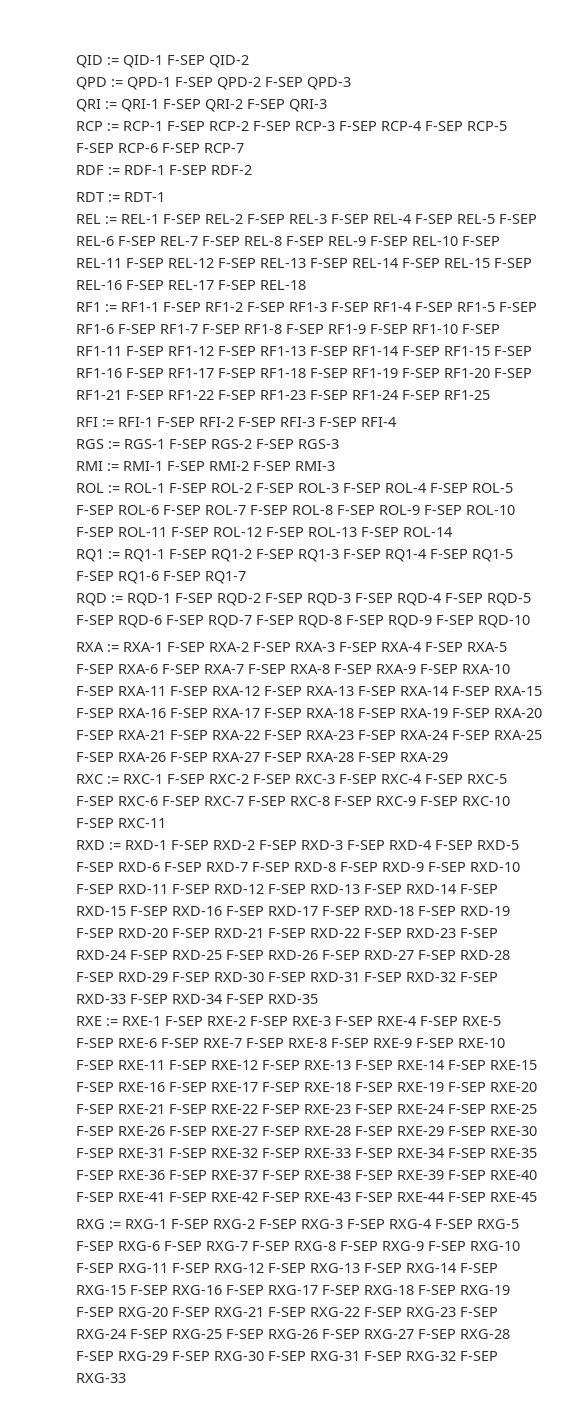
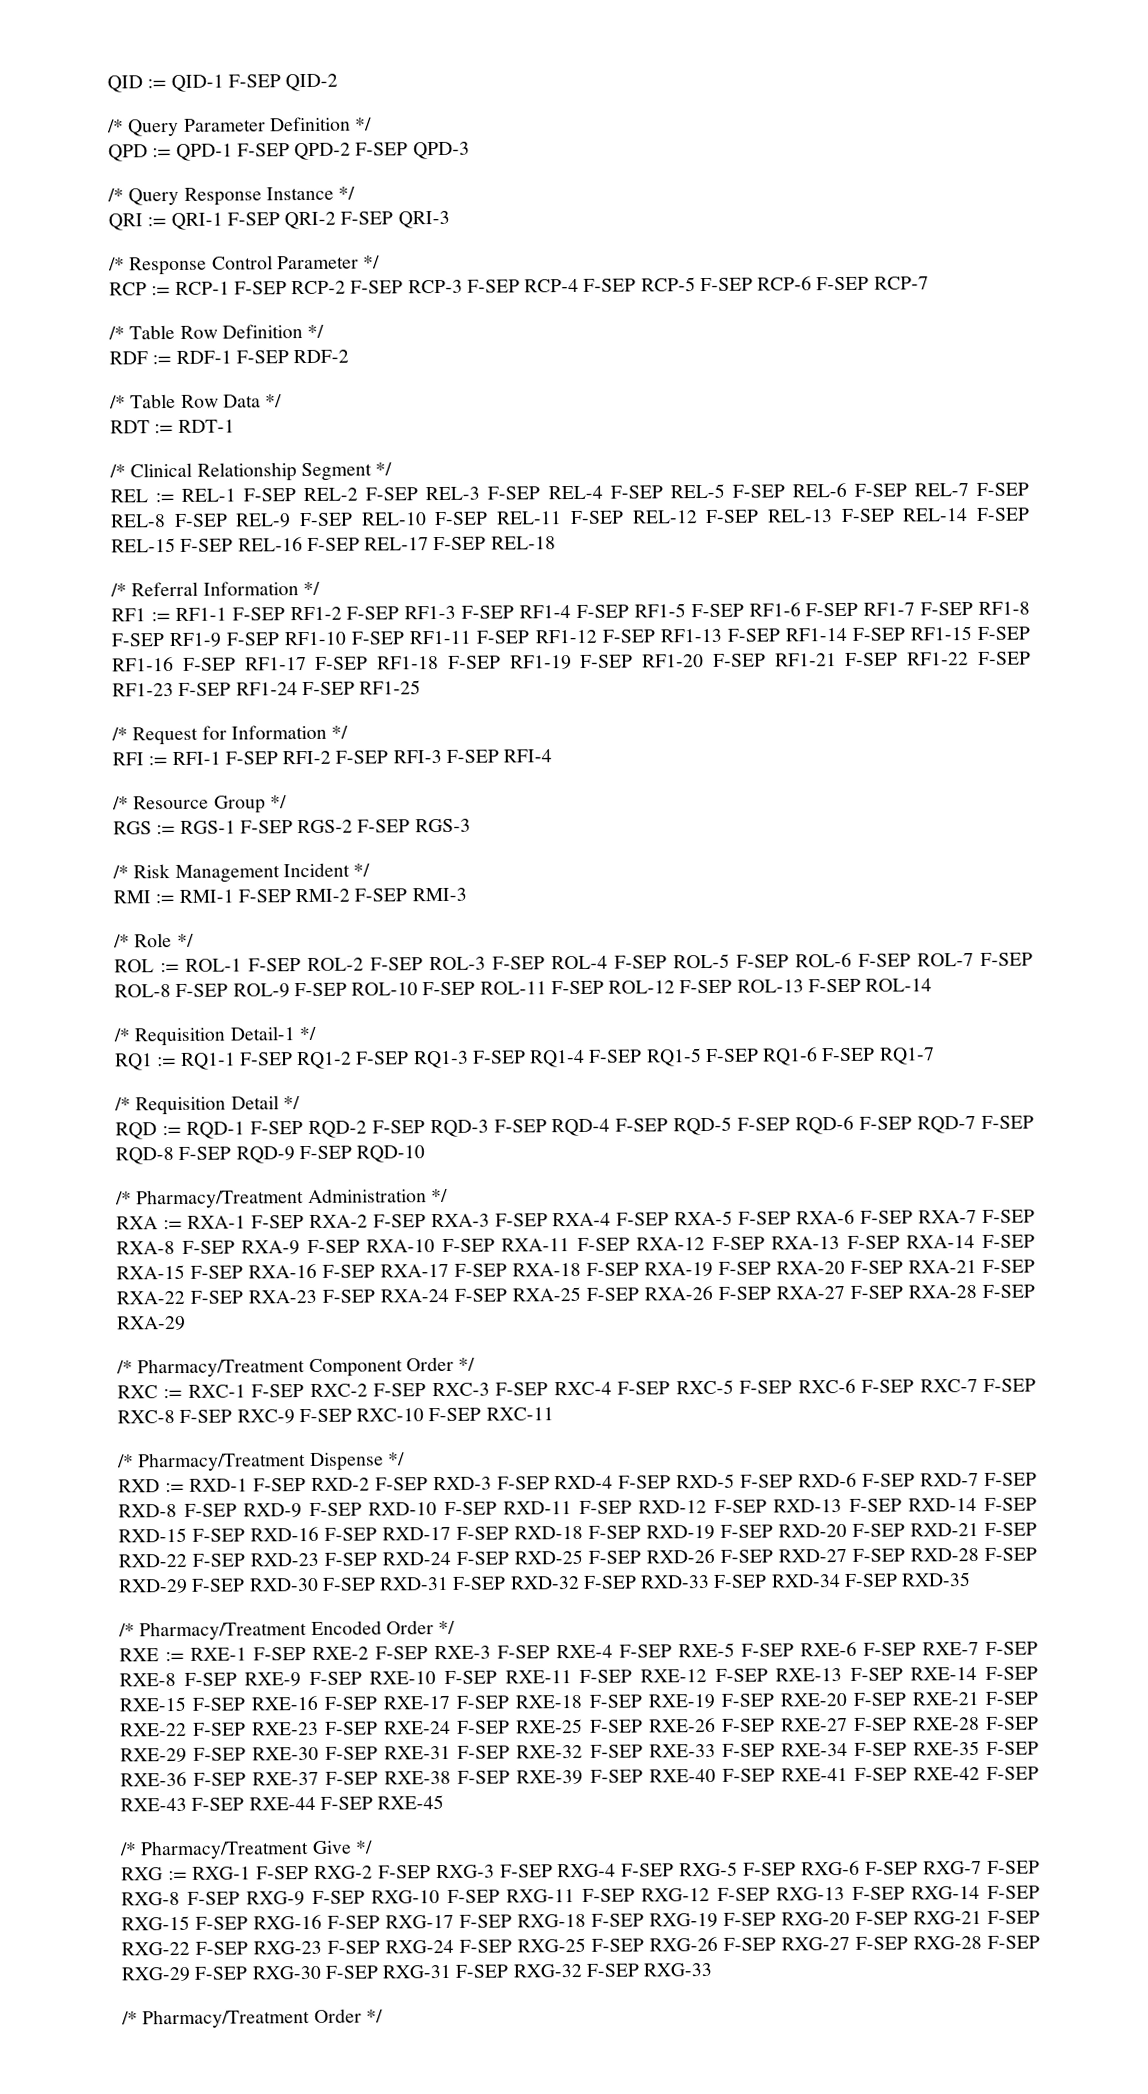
+ /* Query Parameter Definition */
+ /* Query Response Instance */
+ /* Response Control Parameter */
+ /* Table Row Definition */
+ /* Table Row Data */
  RDT := RDT-1
+ /* Clinical Relationship Segment */
+ /* Referral Information */
  RF1 := RF1-1 F-SEP RF1-2 F-SEP RF1-3 F-SEP RF1-4 F-SEP RF1-5 F-SEP RF1-6 F-SEP RF1-7 F-SEP RF1-8 F-SEP RF1-9 F-SEP RF1-10 F-SEP RF1-11 F-SEP RF1-12 F-SEP RF1-13 F-SEP RF1-14 F-SEP RF1-15 F-SEP RF1-16 F-SEP RF1-17 F-SEP RF1-18 F-SEP RF1-19 F-SEP RF1-20 F-SEP RF1-21 F-SEP RF1-22 F-SEP RF1-23 F-SEP RF1-24 F-SEP RF1-25
+ /* Request for Information */
  RFI := RFI-1 F-SEP RFI-2 F-SEP RFI-3 F-SEP RFI-4
+ /* Resource Group */
+ /* Risk Management Incident */
+ /* Role */
+ /* Requisition Detail-1 */
+ /* Requisition Detail */
+ /* Pharmacy/Treatment Administration */
+ /* Pharmacy/Treatment Component Order */
+ /* Pharmacy/Treatment Dispense */
+ /* Pharmacy/Treatment Encoded Order */
+ /* Pharmacy/Treatment Give */
+ /* Pharmacy/Treatment Order */

